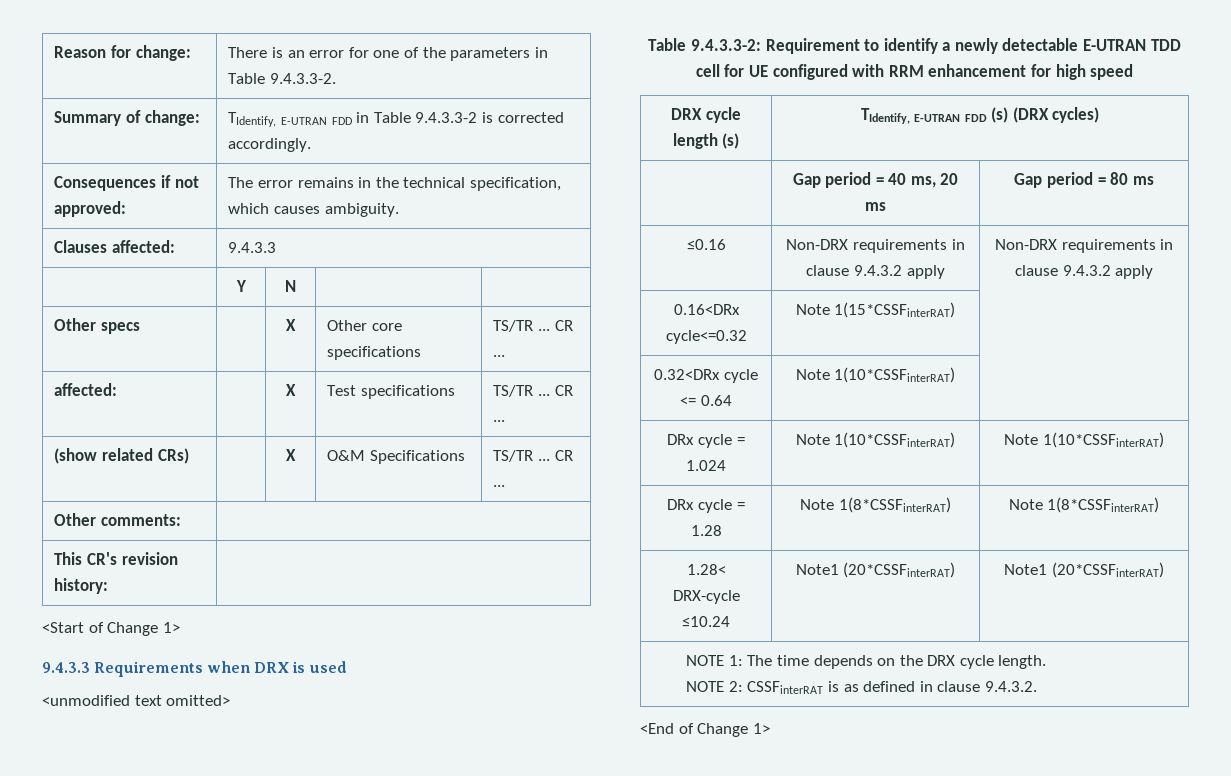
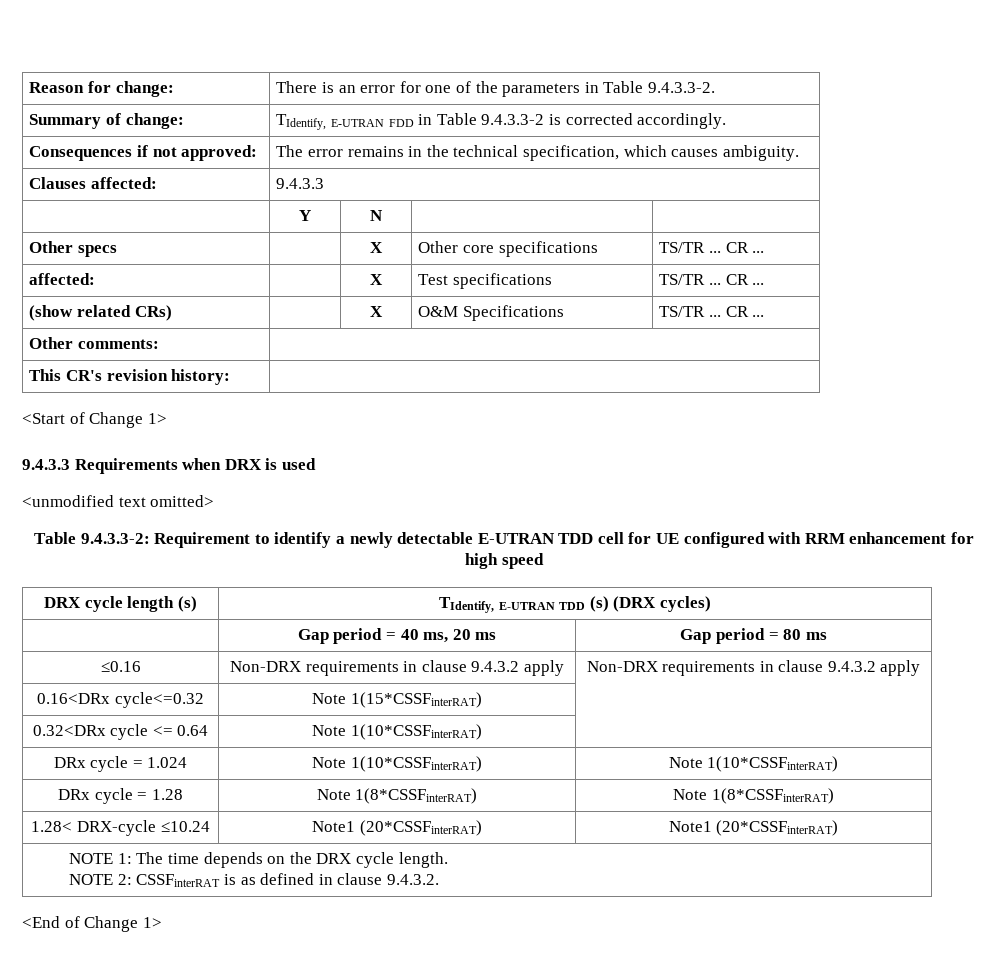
- DRX cycle length (s) | TIdentify, E-UTRAN FDD (s) (DRX cycles)
+ DRX cycle length (s) | TIdentify, E-UTRAN TDD (s) (DRX cycles)

